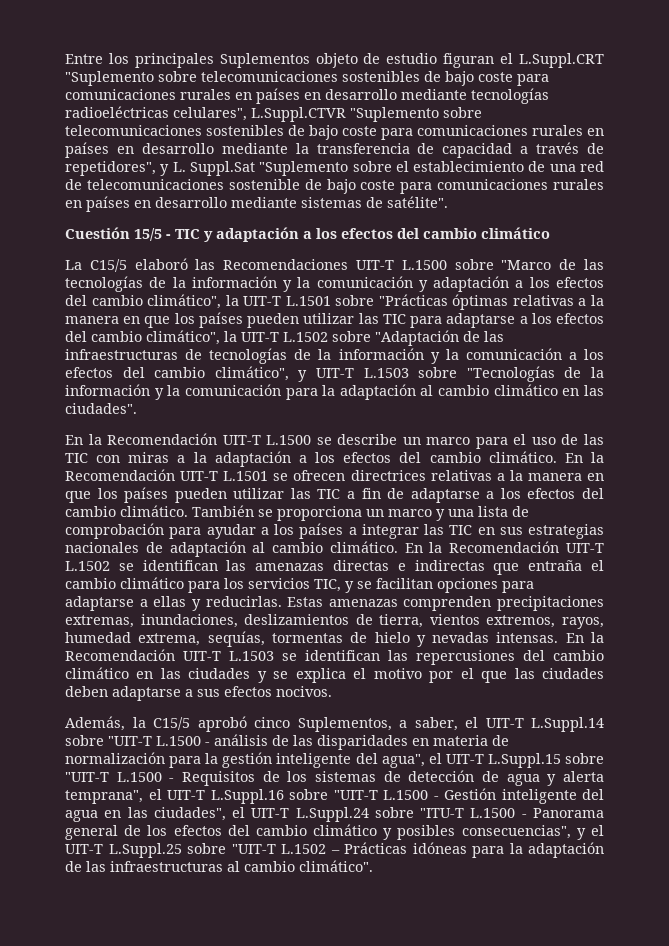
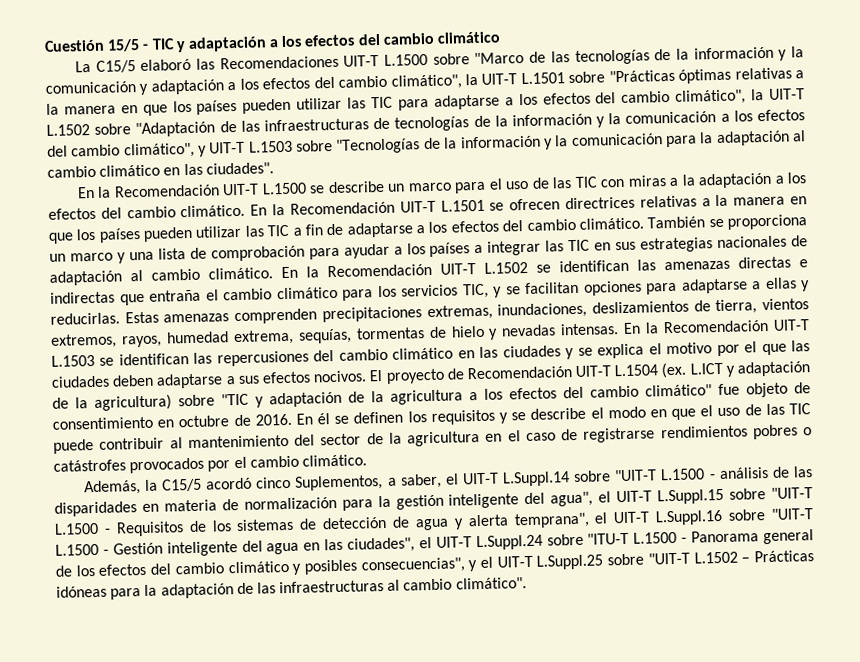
- Entre los principales Suplementos objeto de estudio figuran el L.Suppl.CRT "Suplemento sobre telecomunicaciones sostenibles de bajo coste para comunicaciones rurales en países en desarrollo mediante tecnologías radioeléctricas celulares", L.Suppl.CTVR "Suplemento sobre telecomunicaciones sostenibles de bajo coste para comunicaciones rurales en países en desarrollo mediante la transferencia de capacidad a través de repetidores", y L. Suppl.Sat "Suplemento sobre el establecimiento de una red de telecomunicaciones sostenible de bajo coste para comunicaciones rurales en países en desarrollo mediante sistemas de satélite".
+ El proyecto de Recomendación UIT-T L.1504 (ex. L.ICT y adaptación de la agricultura) sobre "TIC y adaptación de la agricultura a los efectos del cambio climático" fue objeto de consentimiento en octubre de 2016. En él se definen los requisitos y se describe el modo en que el uso de las TIC puede contribuir al mantenimiento del sector de la agricultura en el caso de registrarse rendimientos pobres o catástrofes provocados por el cambio climático.
- Además, la C15/5 aprobó cinco Suplementos, a saber, el UIT-T L.Suppl.14 sobre "UIT-T L.1500 - análisis de las disparidades en materia de normalización para la gestión inteligente del agua", el UIT-T L.Suppl.15 sobre "UIT-T L.1500 - Requisitos de los sistemas de detección de agua y alerta temprana", el UIT-T L.Suppl.16 sobre "UIT-T L.1500 - Gestión inteligente del agua en las ciudades", el UIT-T L.Suppl.24 sobre "ITU-T L.1500 - Panorama general de los efectos del cambio climático y posibles consecuencias", y el UIT-T L.Suppl.25 sobre "UIT-T L.1502 – Prácticas idóneas para la adaptación de las infraestructuras al cambio climático".
+ Además, la C15/5 acordó cinco Suplementos, a saber, el UIT-T L.Suppl.14 sobre "UIT-T L.1500 - análisis de las disparidades en materia de normalización para la gestión inteligente del agua", el UIT-T L.Suppl.15 sobre "UIT-T L.1500 - Requisitos de los sistemas de detección de agua y alerta temprana", el UIT-T L.Suppl.16 sobre "UIT-T L.1500 - Gestión inteligente del agua en las ciudades", el UIT-T L.Suppl.24 sobre "ITU-T L.1500 - Panorama general de los efectos del cambio climático y posibles consecuencias", y el UIT-T L.Suppl.25 sobre "UIT-T L.1502 – Prácticas idóneas para la adaptación de las infraestructuras al cambio climático".

